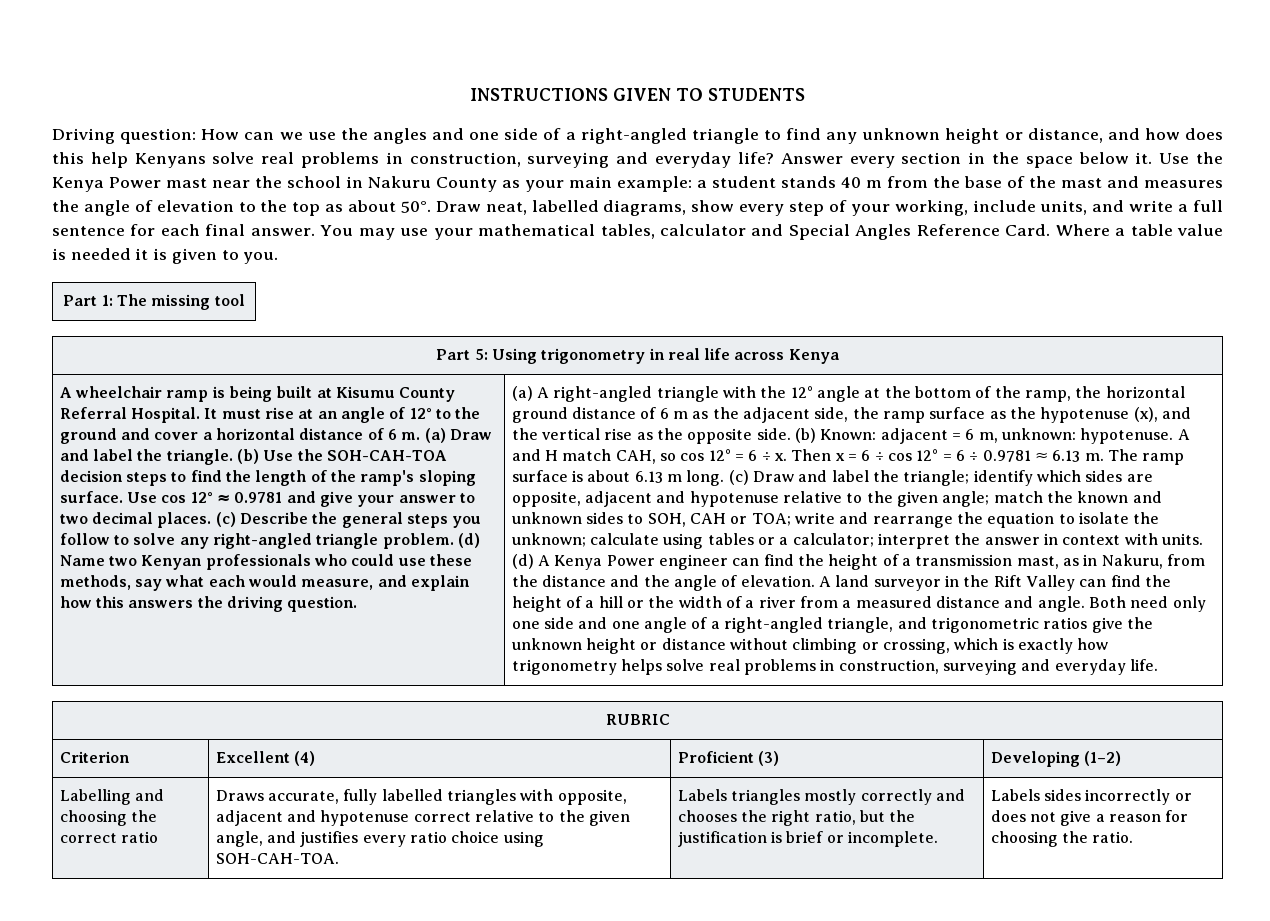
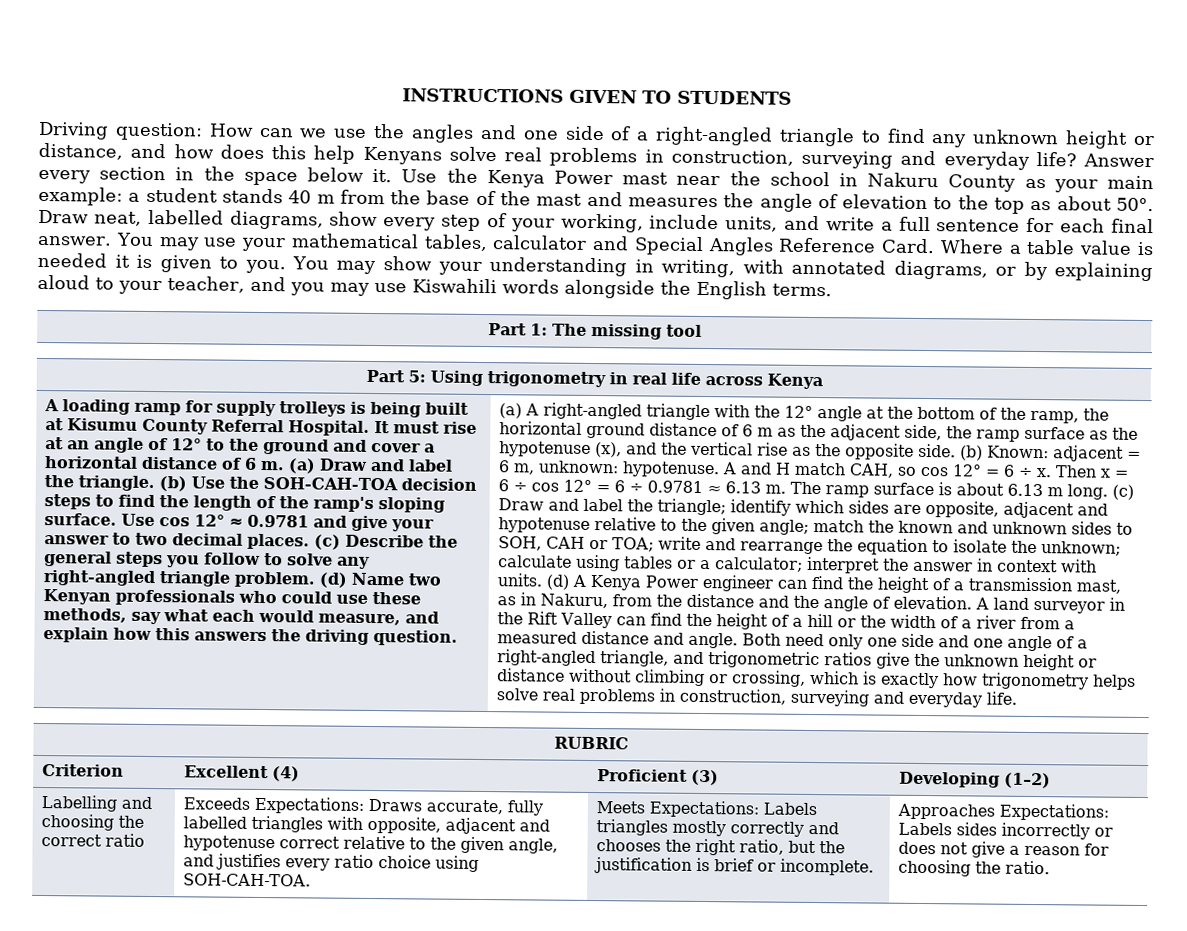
+ You may show your understanding in writing, with annotated diagrams, or by explaining aloud to your teacher, and you may use Kiswahili words alongside the English terms.
- A wheelchair ramp is being built at Kisumu County Referral Hospital.
+ A loading ramp for supply trolleys is being built at Kisumu County Referral Hospital.
- Draws accurate, fully labelled triangles with opposite, adjacent and hypotenuse correct relative to the given angle, and justifies every ratio choice using SOH-CAH-TOA.
+ Exceeds Expectations: Draws accurate, fully labelled triangles with opposite, adjacent and hypotenuse correct relative to the given angle, and justifies every ratio choice using SOH-CAH-TOA.
- Labels triangles mostly correctly and chooses the right ratio, but the justification is brief or incomplete.
+ Meets Expectations: Labels triangles mostly correctly and chooses the right ratio, but the justification is brief or incomplete.
- Labels sides incorrectly or does not give a reason for choosing the ratio.
+ Approaches Expectations: Labels sides incorrectly or does not give a reason for choosing the ratio.

